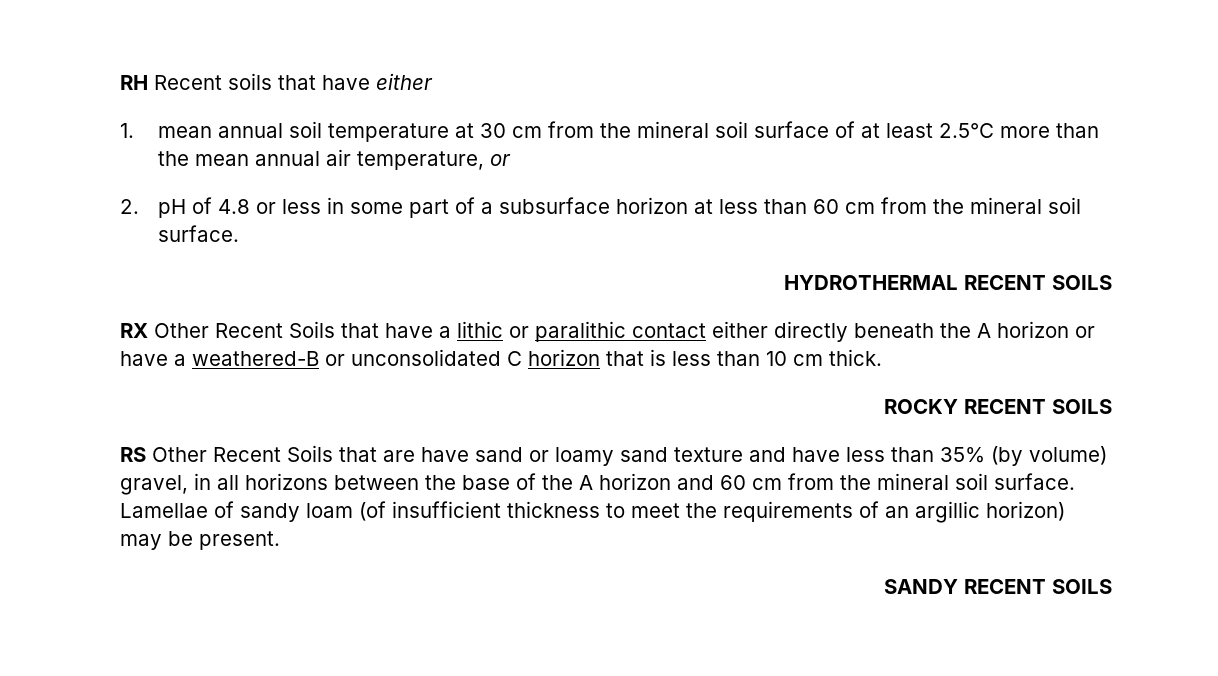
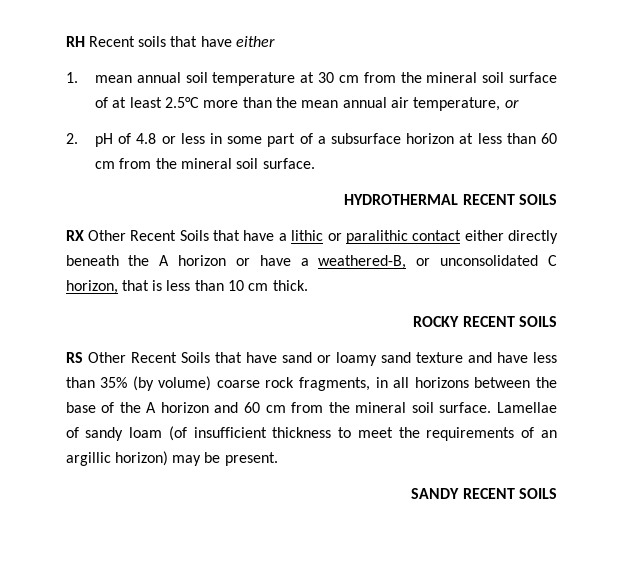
- RX Other Recent Soils that have a lithic or paralithic contact either directly beneath the A horizon or have a weathered-B or unconsolidated C horizon that is less than 10 cm thick.
+ RX Other Recent Soils that have a lithic or paralithic contact either directly beneath the A horizon or have a weathered-B, or unconsolidated C horizon, that is less than 10 cm thick.
- RS Other Recent Soils that are have sand or loamy sand texture and have less than 35% (by volume) gravel, in all horizons between the base of the A horizon and 60 cm from the mineral soil surface.
+ RS Other Recent Soils that have sand or loamy sand texture and have less than 35% (by volume) coarse rock fragments, in all horizons between the base of the A horizon and 60 cm from the mineral soil surface.

